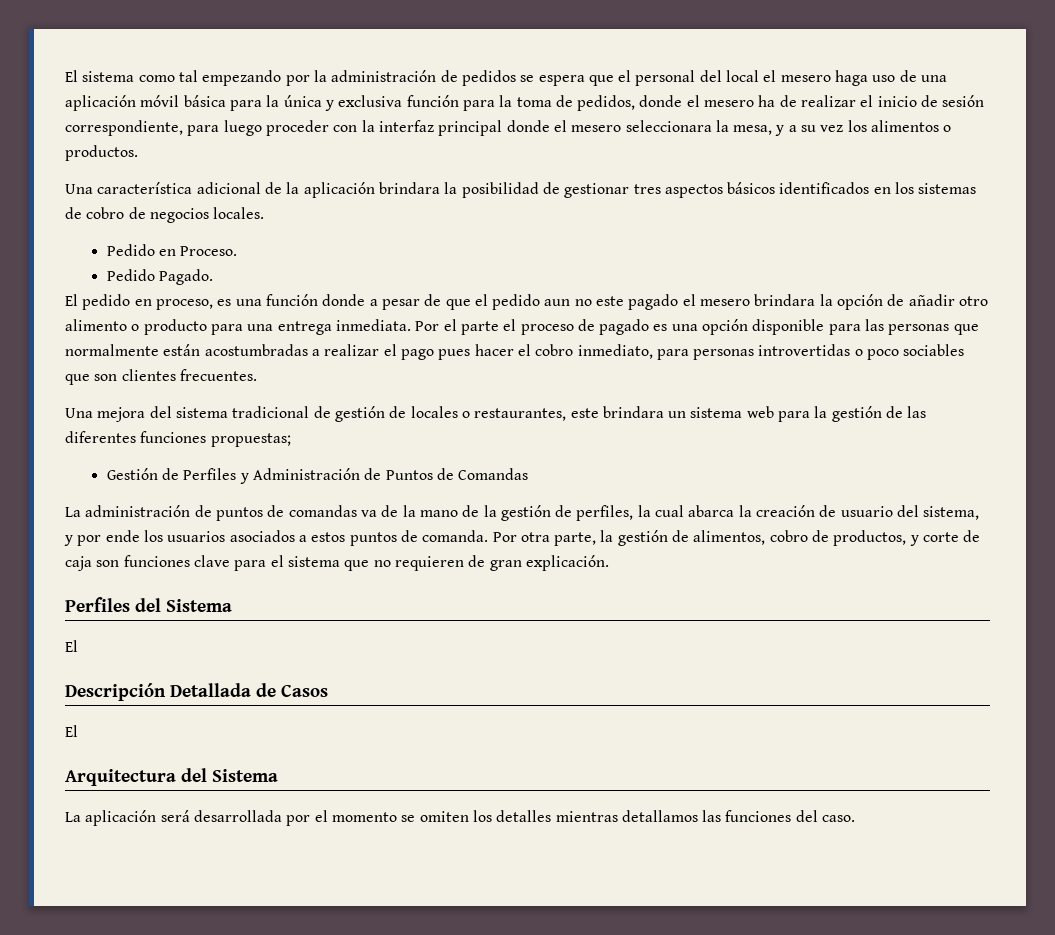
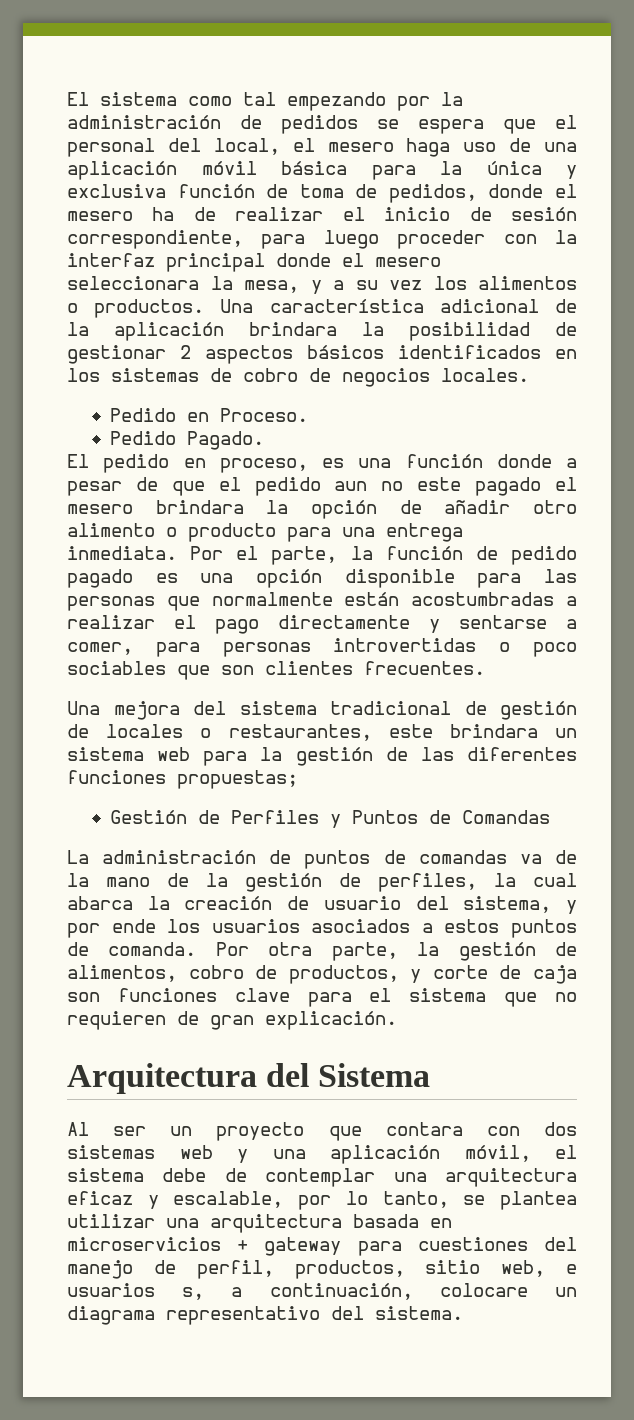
- El sistema como tal empezando por la administración de pedidos se espera que el personal del local el mesero haga uso de una aplicación móvil básica para la única y exclusiva función para la toma de pedidos, donde el mesero ha de realizar el inicio de sesión correspondiente, para luego proceder con la interfaz principal donde el mesero seleccionara la mesa, y a su vez los alimentos o productos.
- Una característica adicional de la aplicación brindara la posibilidad de gestionar tres aspectos básicos identificados en los sistemas de cobro de negocios locales.
+ El sistema como tal empezando por la administración de pedidos se espera que el personal del local, el mesero haga uso de una aplicación móvil básica para la única y exclusiva función de toma de pedidos, donde el mesero ha de realizar el inicio de sesión correspondiente, para luego proceder con la interfaz principal donde el mesero seleccionara la mesa, y a su vez los alimentos o productos. Una característica adicional de la aplicación brindara la posibilidad de gestionar 2 aspectos básicos identificados en los sistemas de cobro de negocios locales.
- Por el parte el proceso de pagado es una opción disponible para las personas que normalmente están acostumbradas a realizar el pago pues hacer el cobro inmediato, para personas introvertidas o poco sociables que son clientes frecuentes.
+ Por el parte, la función de pedido pagado es una opción disponible para las personas que normalmente están acostumbradas a realizar el pago directamente y sentarse a comer, para personas introvertidas o poco sociables que son clientes frecuentes.
- Gestión de Perfiles y Administración de Puntos de Comandas
+ Gestión de Perfiles y Puntos de Comandas
- Perfiles del Sistema
- El
- Descripción Detallada de Casos
- El
  Arquitectura del Sistema
- La aplicación será desarrollada por el momento se omiten los detalles mientras detallamos las funciones del caso.
+ Al ser un proyecto que contara con dos sistemas web y una aplicación móvil, el sistema debe de contemplar una arquitectura eficaz y escalable, por lo tanto, se plantea utilizar una arquitectura basada en microservicios + gateway para cuestiones del manejo de perfil, productos, sitio web, e usuarios s, a continuación, colocare un diagrama representativo del sistema.

